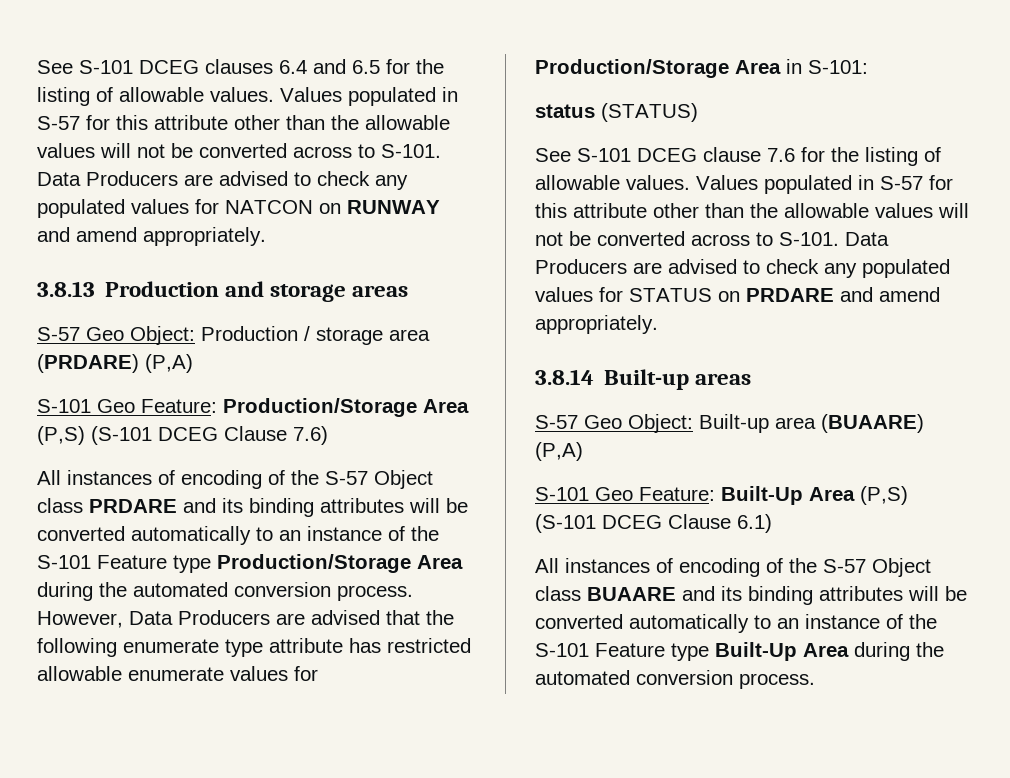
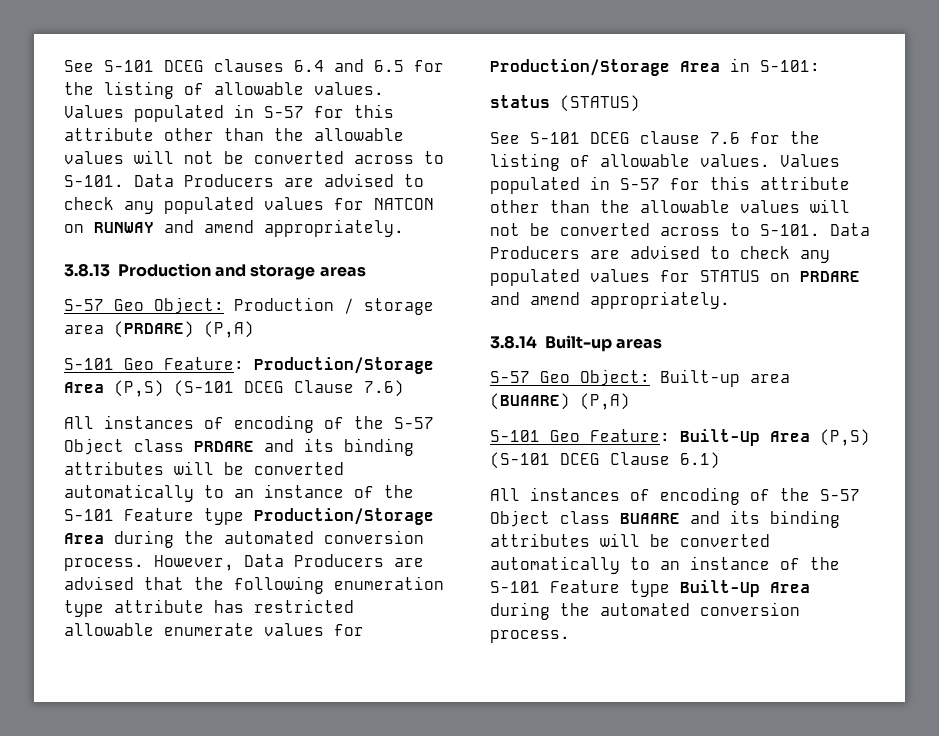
- However, Data Producers are advised that the following enumerate type attribute has restricted allowable enumerate values for Production/Storage Area in S-101:
+ However, Data Producers are advised that the following enumeration type attribute has restricted allowable enumerate values for Production/Storage Area in S-101:

